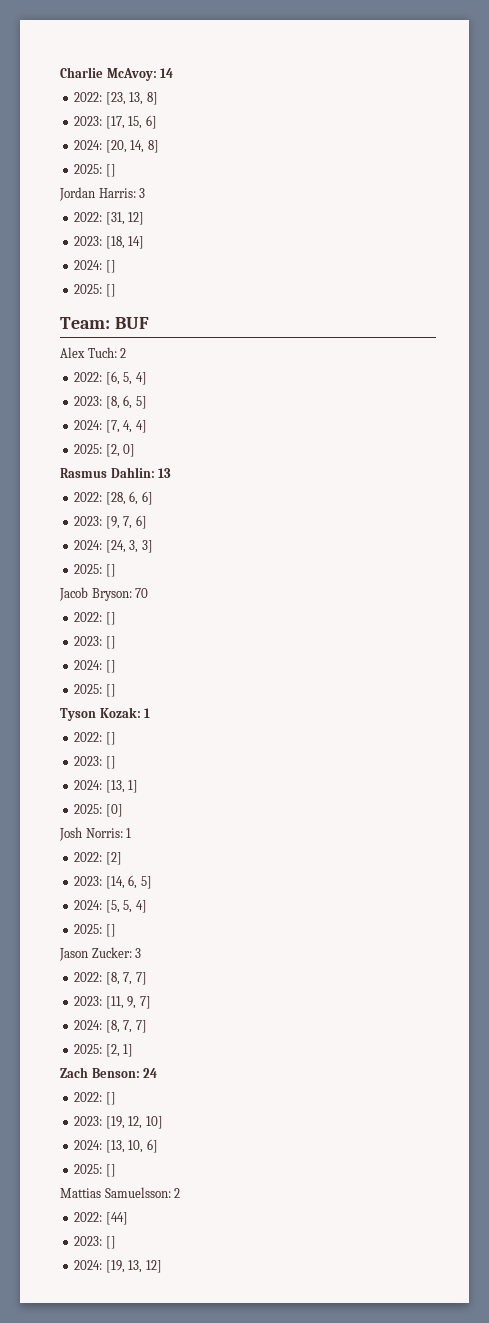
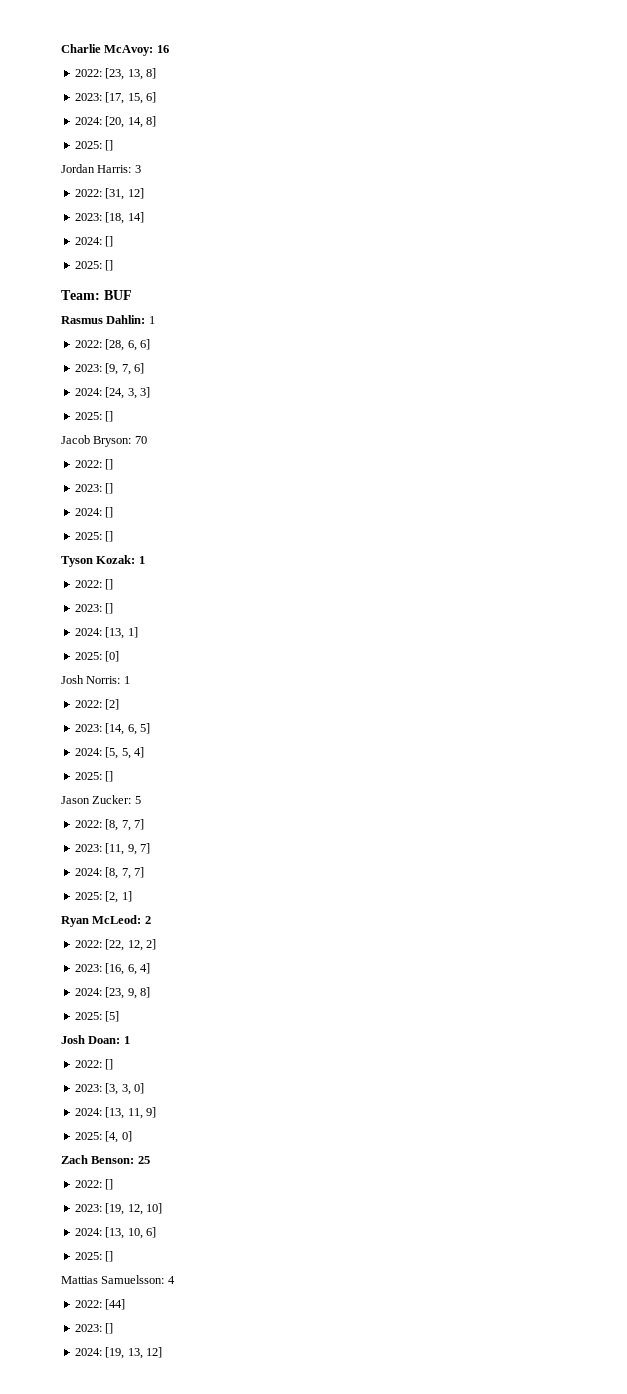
- Charlie McAvoy: 14
+ Charlie McAvoy: 16
- Alex Tuch: 2
- 2022: [6, 5, 4]
- 2023: [8, 6, 5]
- 2024: [7, 4, 4]
- 2025: [2, 0]
- Rasmus Dahlin: 13
+ Rasmus Dahlin: 1
- Jason Zucker: 3
+ Jason Zucker: 5
+ Ryan McLeod: 2
+ 2022: [22, 12, 2]
+ 2023: [16, 6, 4]
+ 2024: [23, 9, 8]
+ 2025: [5]
+ Josh Doan: 1
+ 2022: []
+ 2023: [3, 3, 0]
+ 2024: [13, 11, 9]
+ 2025: [4, 0]
- Zach Benson: 24
+ Zach Benson: 25
- Mattias Samuelsson: 2
+ Mattias Samuelsson: 4

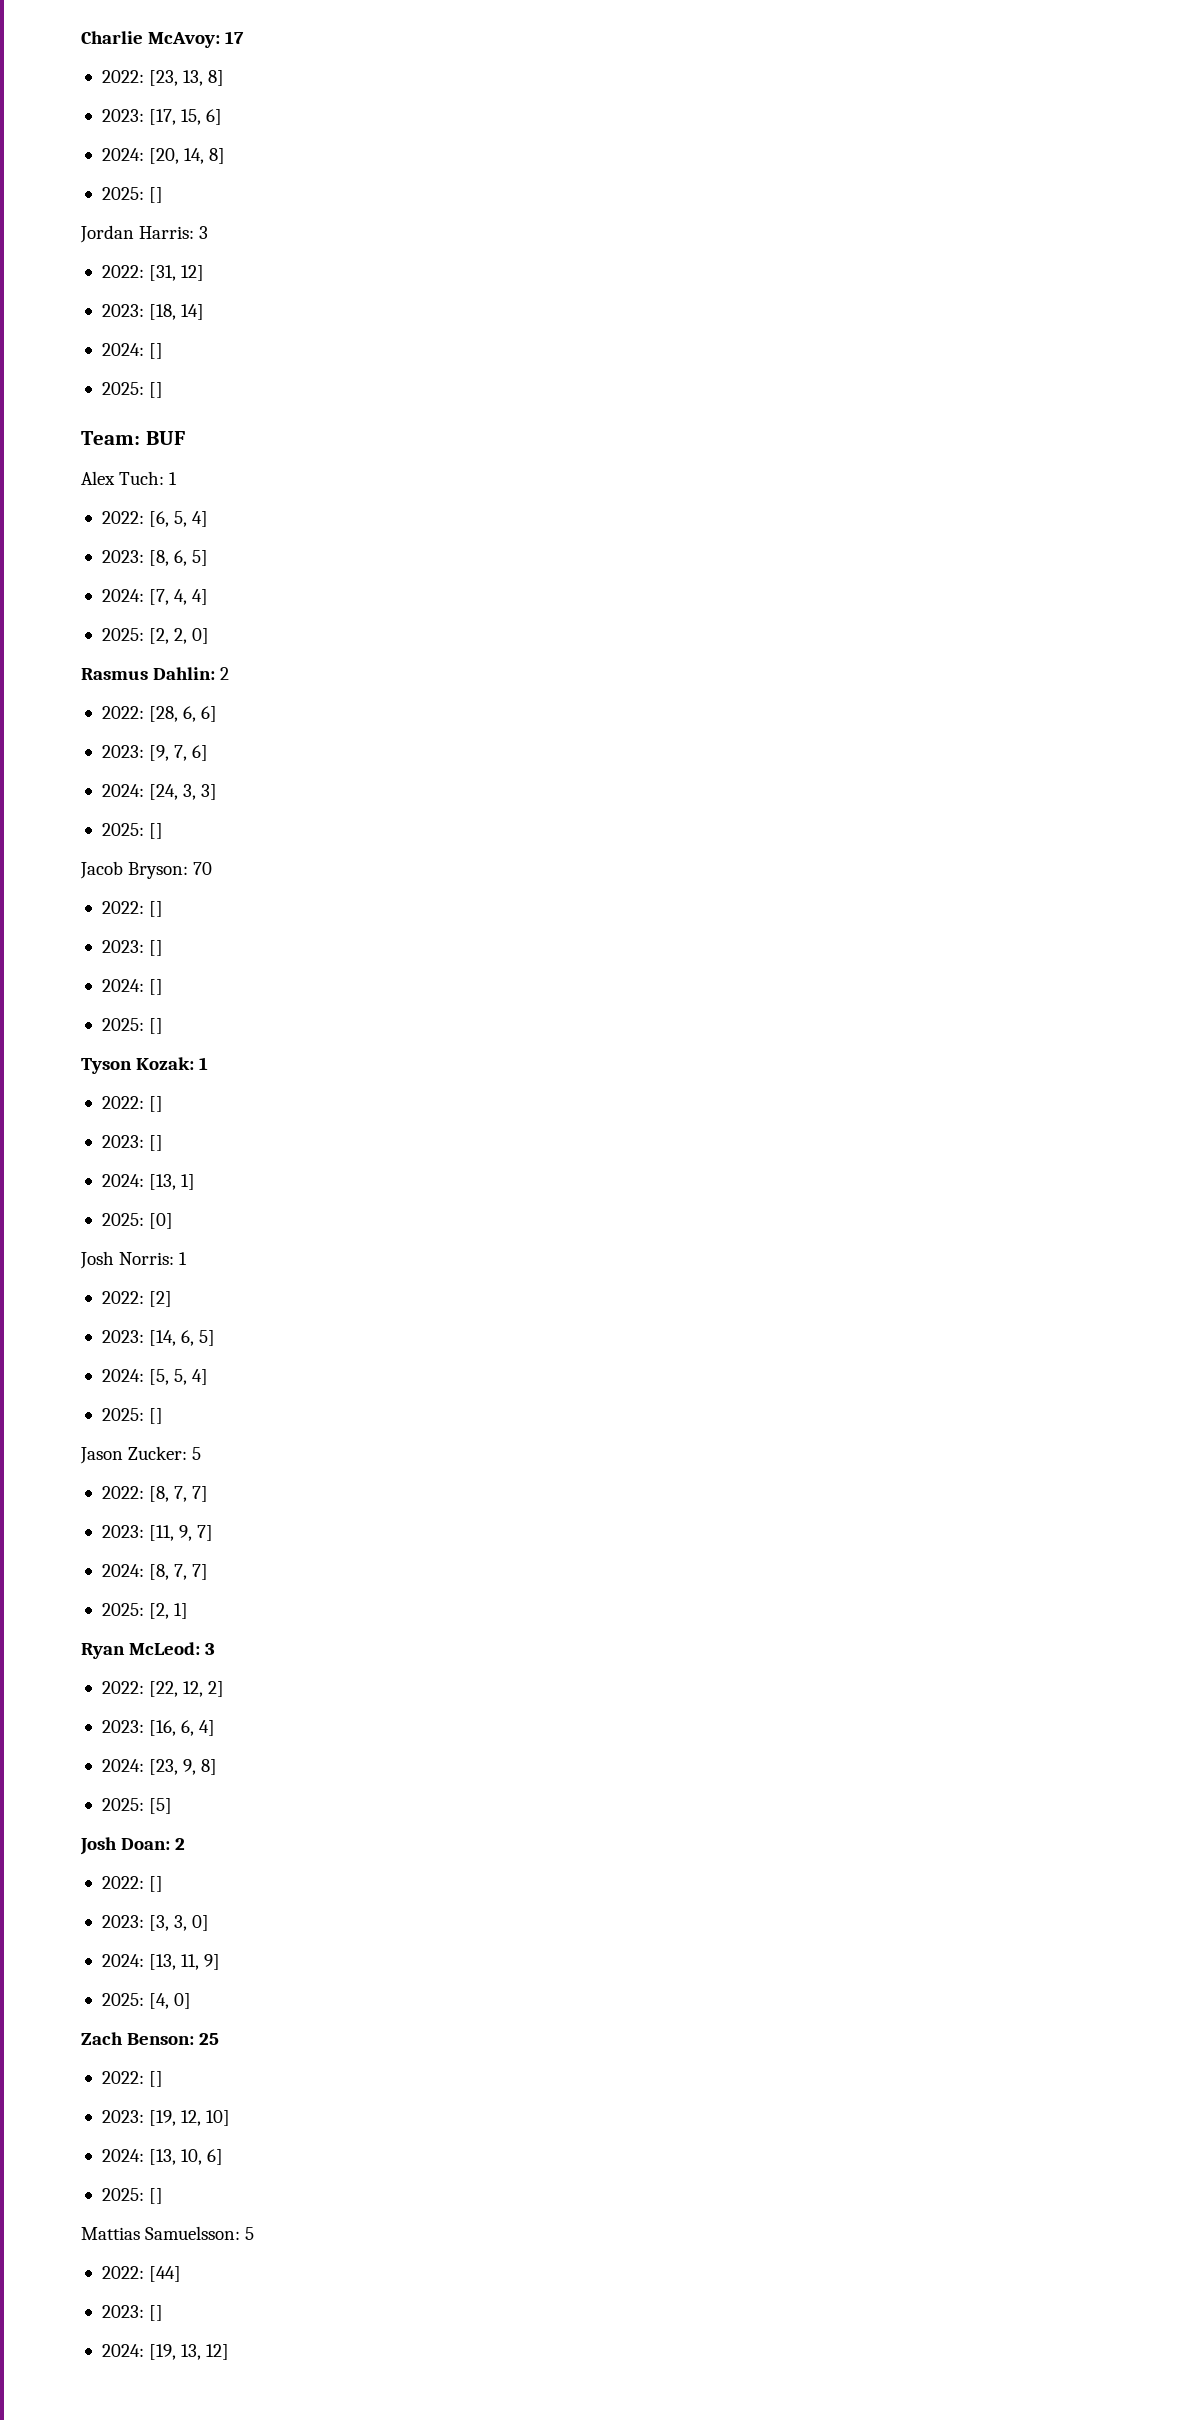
- Charlie McAvoy: 16
+ Charlie McAvoy: 17
+ Alex Tuch: 1
+ 2022: [6, 5, 4]
+ 2023: [8, 6, 5]
+ 2024: [7, 4, 4]
+ 2025: [2, 2, 0]
- Rasmus Dahlin: 1
+ Rasmus Dahlin: 2
- Ryan McLeod: 2
+ Ryan McLeod: 3
- Josh Doan: 1
+ Josh Doan: 2
- Mattias Samuelsson: 4
+ Mattias Samuelsson: 5

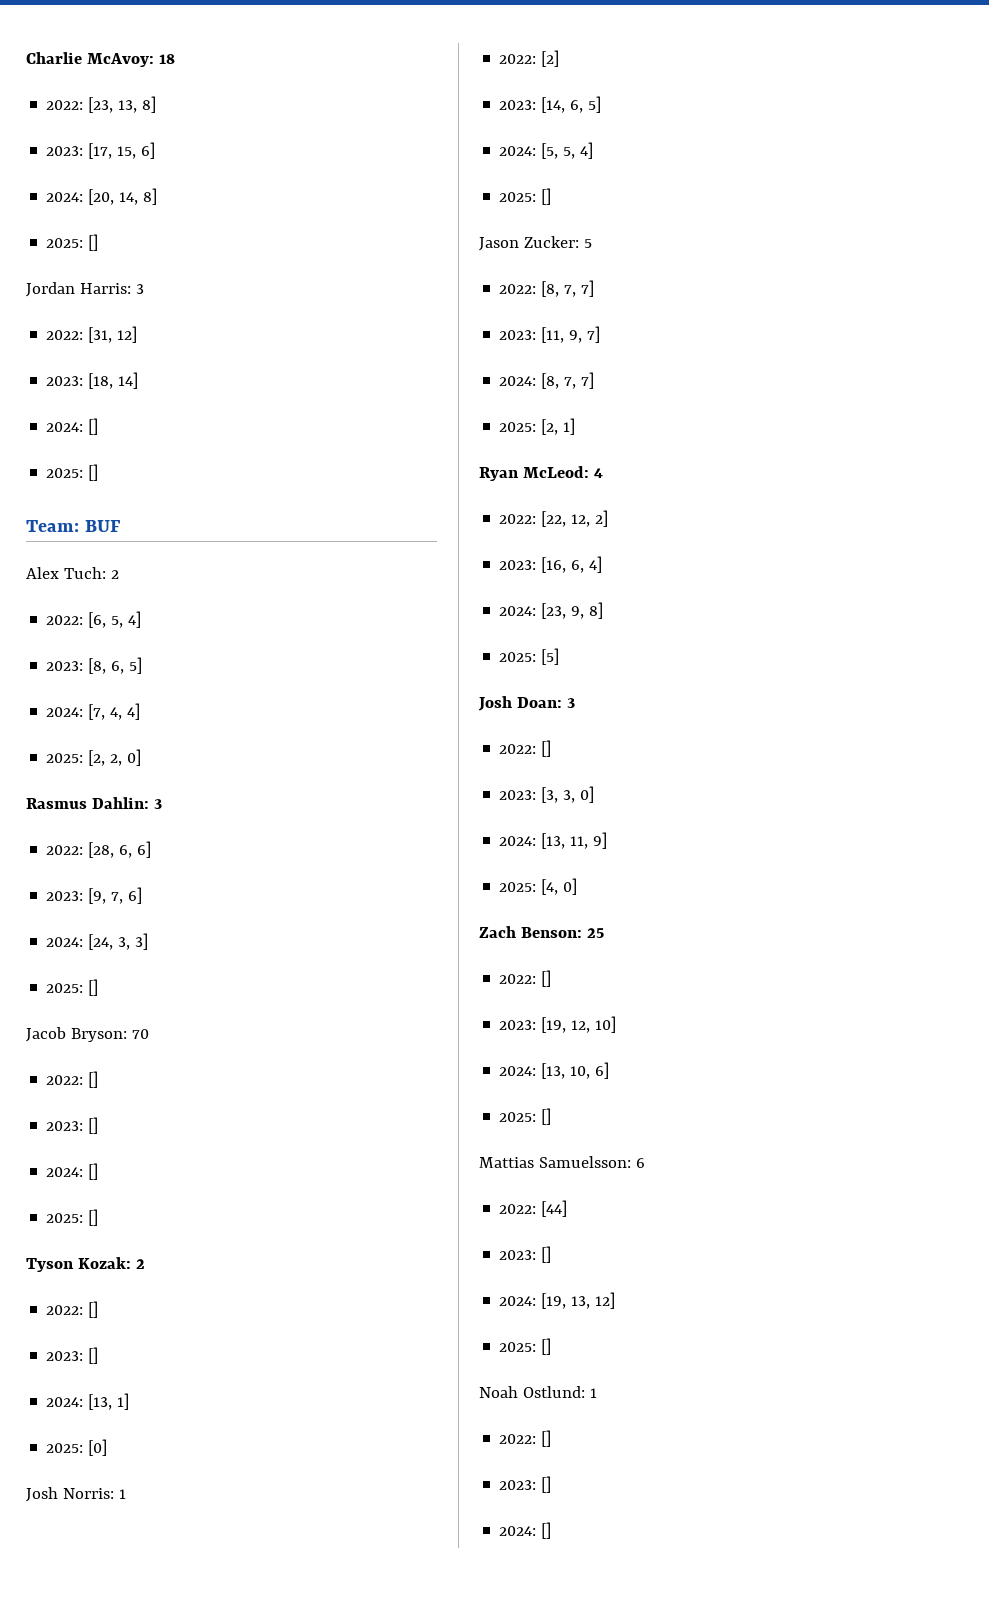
- Charlie McAvoy: 17
+ Charlie McAvoy: 18
- Alex Tuch: 1
+ Alex Tuch: 2
- Rasmus Dahlin: 2
+ Rasmus Dahlin: 3
- Tyson Kozak: 1
+ Tyson Kozak: 2
- Ryan McLeod: 3
+ Ryan McLeod: 4
- Josh Doan: 2
+ Josh Doan: 3
- Mattias Samuelsson: 5
+ Mattias Samuelsson: 6
  2024: [19, 13, 12]
+ 2025: []
+ Noah Ostlund: 1
+ 2022: []
+ 2023: []
+ 2024: []

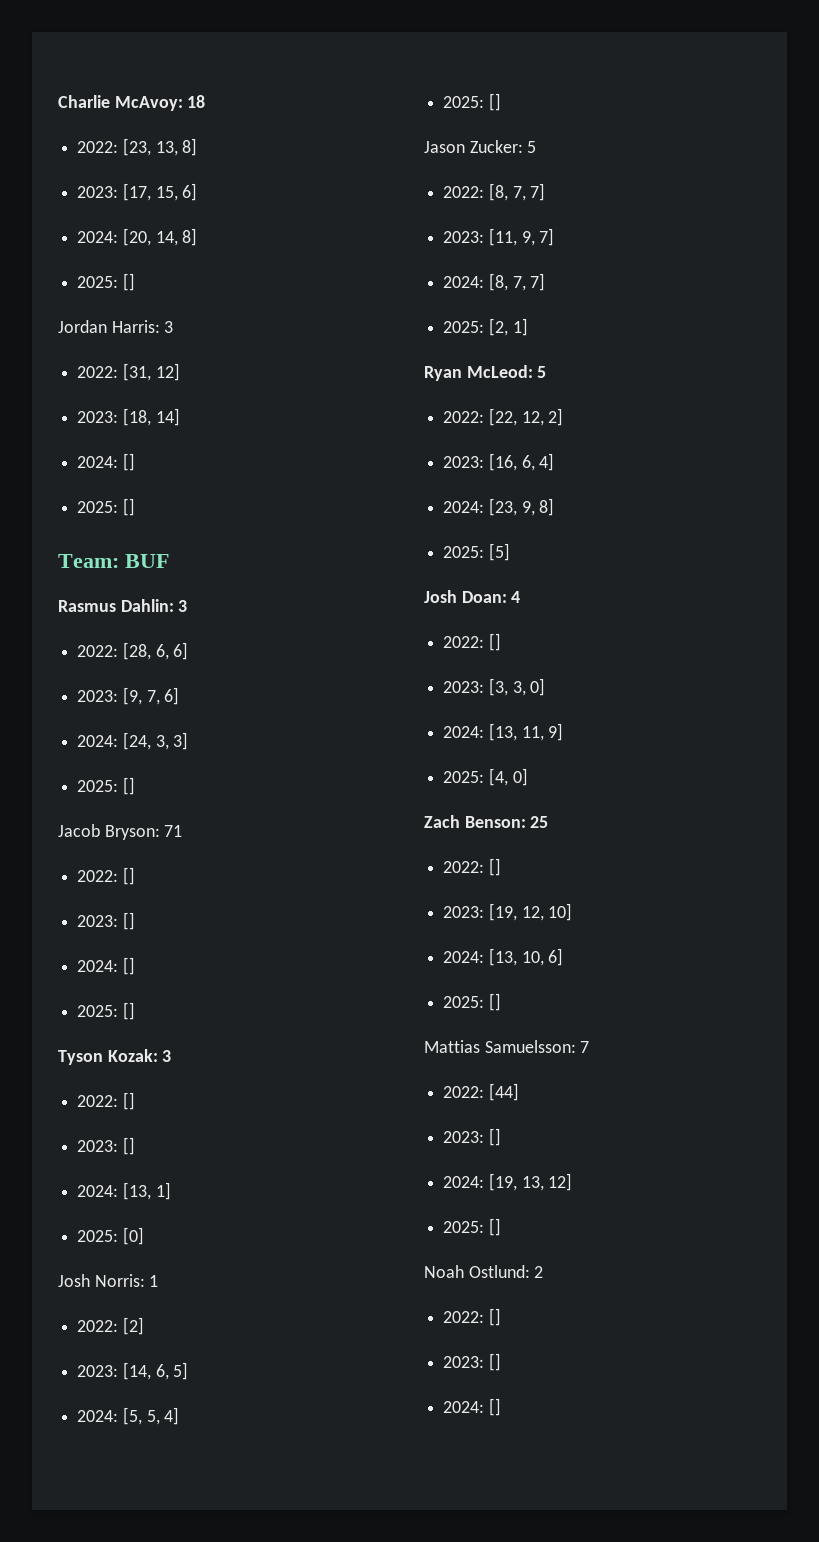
- Alex Tuch: 2
- 2022: [6, 5, 4]
- 2023: [8, 6, 5]
- 2024: [7, 4, 4]
- 2025: [2, 2, 0]
- Jacob Bryson: 70
+ Jacob Bryson: 71
- Tyson Kozak: 2
+ Tyson Kozak: 3
- Ryan McLeod: 4
+ Ryan McLeod: 5
- Josh Doan: 3
+ Josh Doan: 4
- Mattias Samuelsson: 6
+ Mattias Samuelsson: 7
- Noah Ostlund: 1
+ Noah Ostlund: 2

